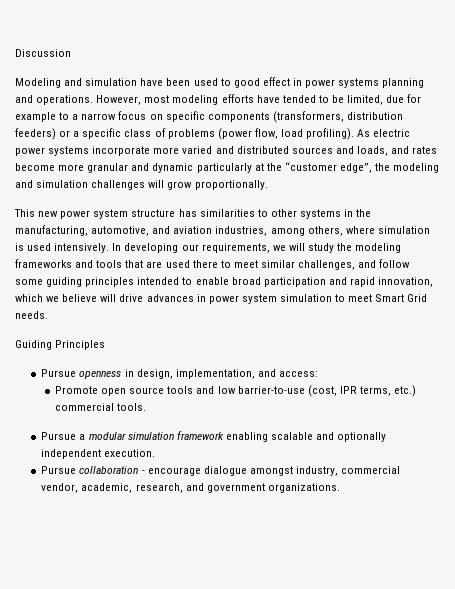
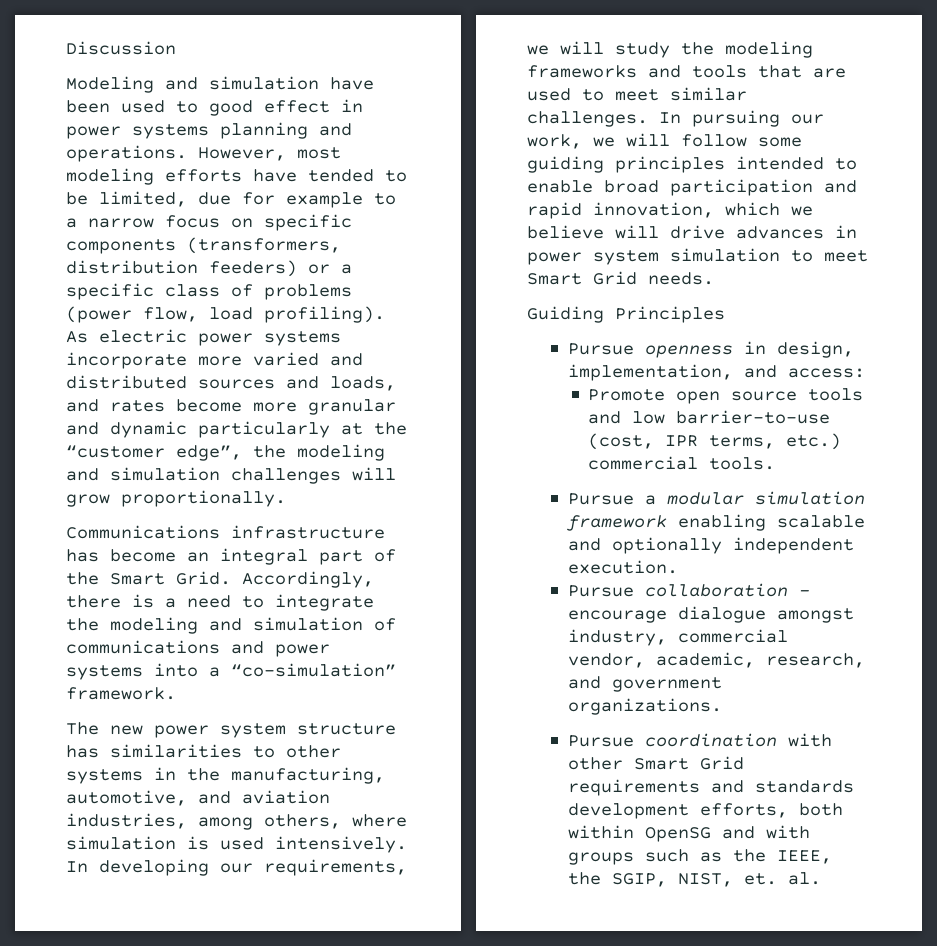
- This new power system structure has similarities to other systems in the manufacturing, automotive, and aviation industries, among others, where simulation is used intensively.
+ Communications infrastructure has become an integral part of the Smart Grid. Accordingly, there is a need to integrate the modeling and simulation of communications and power systems into a “co-simulation” framework.
+ The new power system structure has similarities to other systems in the manufacturing, automotive, and aviation industries, among others, where simulation is used intensively.
- In developing our requirements, we will study the modeling frameworks and tools that are used there to meet similar challenges, and follow some guiding principles intended to enable broad participation and rapid innovation, which we believe will drive advances in power system simulation to meet Smart Grid needs.
+ In developing our requirements, we will study the modeling frameworks and tools that are used to meet similar challenges. In pursuing our work, we will follow some guiding principles intended to enable broad participation and rapid innovation, which we believe will drive advances in power system simulation to meet Smart Grid needs.
+ Pursue coordination with other Smart Grid requirements and standards development efforts, both within OpenSG and with groups such as the IEEE, the SGIP, NIST, et. al.

